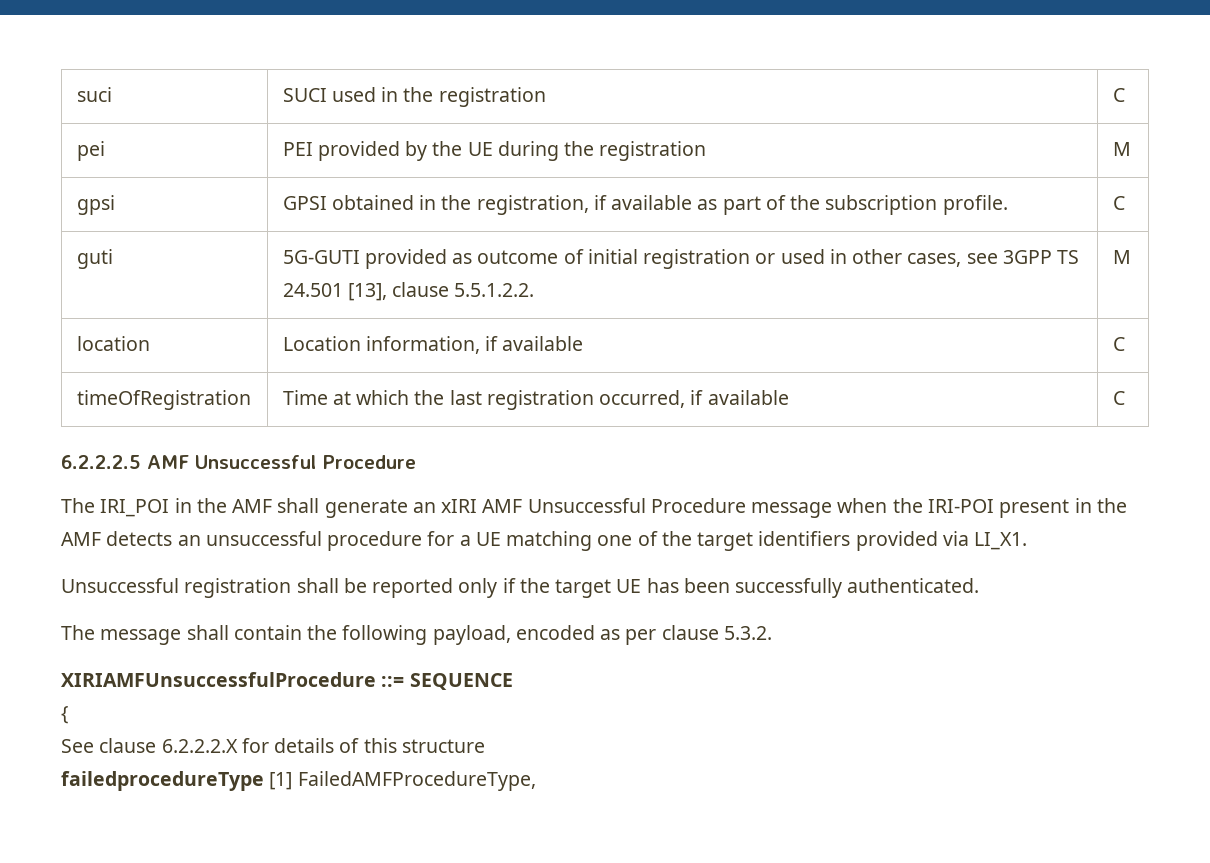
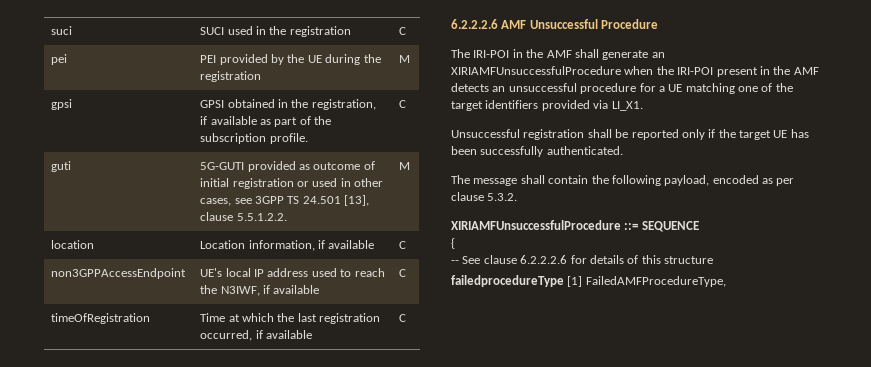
+ non3GPPAccessEndpoint | UE's local IP address used to reach the N3IWF, if available | C
- 6.2.2.2.5 AMF Unsuccessful Procedure
+ 6.2.2.2.6 AMF Unsuccessful Procedure
- The IRI_POI in the AMF shall generate an xIRI AMF Unsuccessful Procedure message when the IRI-POI present in the AMF detects an unsuccessful procedure for a UE matching one of the target identifiers provided via LI_X1.
+ The IRI-POI in the AMF shall generate an XIRIAMFUnsuccessfulProcedure when the IRI-POI present in the AMF detects an unsuccessful procedure for a UE matching one of the target identifiers provided via LI_X1.
- See clause 6.2.2.2.X for details of this structure
+ -- See clause 6.2.2.2.6 for details of this structure

